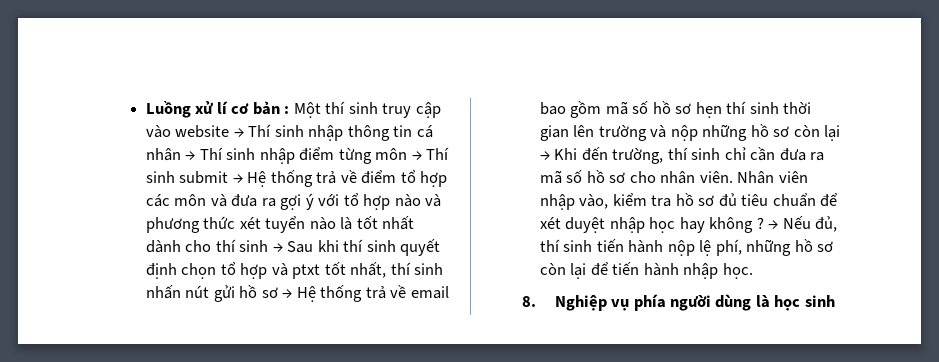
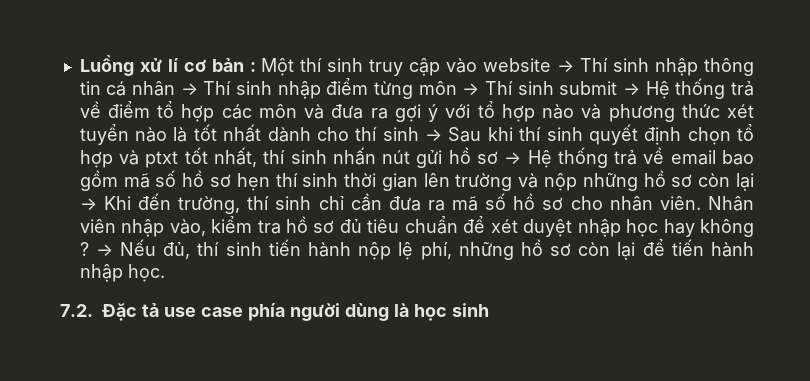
- 8. Nghiệp vụ phía người dùng là học sinh
+ 7.2. Đặc tả use case phía người dùng là học sinh

